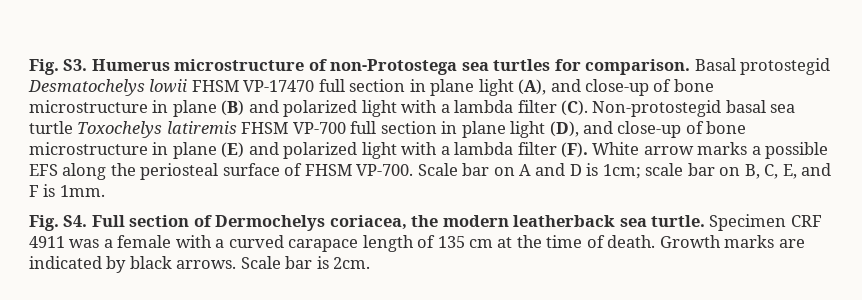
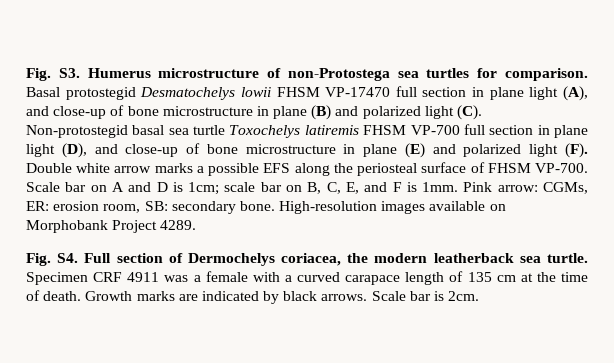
- Basal protostegid Desmatochelys lowii FHSM VP-17470 full section in plane light (A), and close-up of bone microstructure in plane (B) and polarized light with a lambda filter (C). Non-protostegid basal sea turtle Toxochelys latiremis FHSM VP-700 full section in plane light (D), and close-up of bone microstructure in plane (E) and polarized light with a lambda filter (F). White arrow marks a possible EFS along the periosteal surface of FHSM VP-700.
+ Basal protostegid Desmatochelys lowii FHSM VP-17470 full section in plane light (A), and close-up of bone microstructure in plane (B) and polarized light (C). Non-protostegid basal sea turtle Toxochelys latiremis FHSM VP-700 full section in plane light (D), and close-up of bone microstructure in plane (E) and polarized light (F). Double white arrow marks a possible EFS along the periosteal surface of FHSM VP-700.
+ Pink arrow: CGMs, ER: erosion room, SB: secondary bone. High-resolution images available on Morphobank Project 4289.

